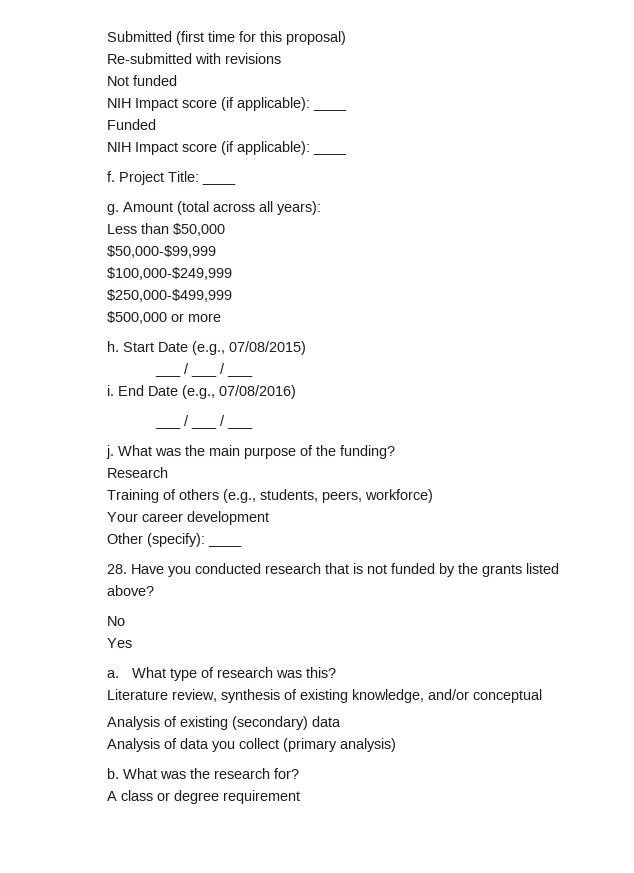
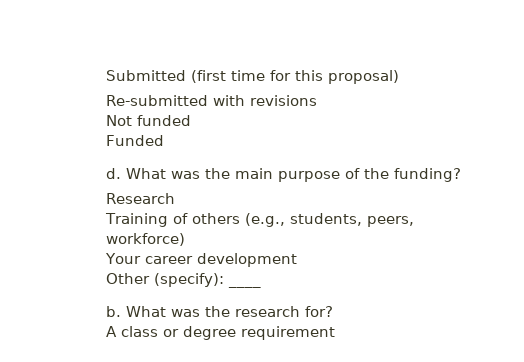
  Not funded
- NIH Impact score (if applicable): ____
  Funded
- NIH Impact score (if applicable): ____
- f. Project Title: ____
- g. Amount (total across all years):
- Less than $50,000
- $50,000-$99,999
- $100,000-$249,999
- $250,000-$499,999
- $500,000 or more
- h. Start Date (e.g., 07/08/2015)
- ___ / ___ / ___
- i. End Date (e.g., 07/08/2016)
- ___ / ___ / ___
- j.
+ d.
- 28. Have you conducted research that is not funded by the grants listed above?
- No
- Yes
- a. What type of research was this?
- Literature review, synthesis of existing knowledge, and/or conceptual
- Analysis of existing (secondary) data
- Analysis of data you collect (primary analysis)

